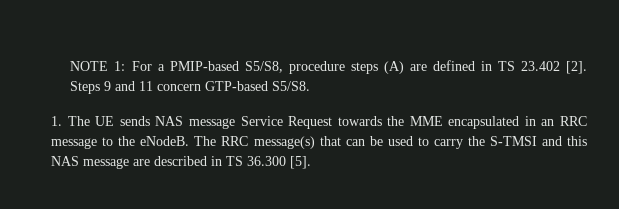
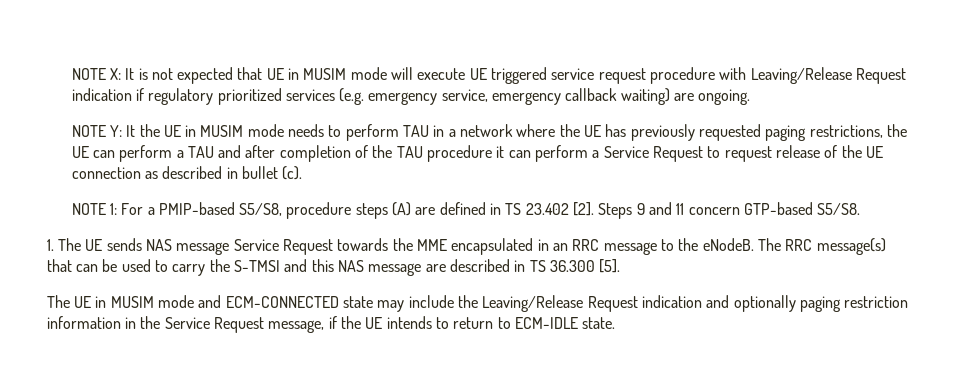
+ NOTE X: It is not expected that UE in MUSIM mode will execute UE triggered service request procedure with Leaving/Release Request indication if regulatory prioritized services (e.g. emergency service, emergency callback waiting) are ongoing.
+ NOTE Y: It the UE in MUSIM mode needs to perform TAU in a network where the UE has previously requested paging restrictions, the UE can perform a TAU and after completion of the TAU procedure it can perform a Service Request to request release of the UE connection as described in bullet (c).
+ The UE in MUSIM mode and ECM-CONNECTED state may include the Leaving/Release Request indication and optionally paging restriction information in the Service Request message, if the UE intends to return to ECM-IDLE state.

